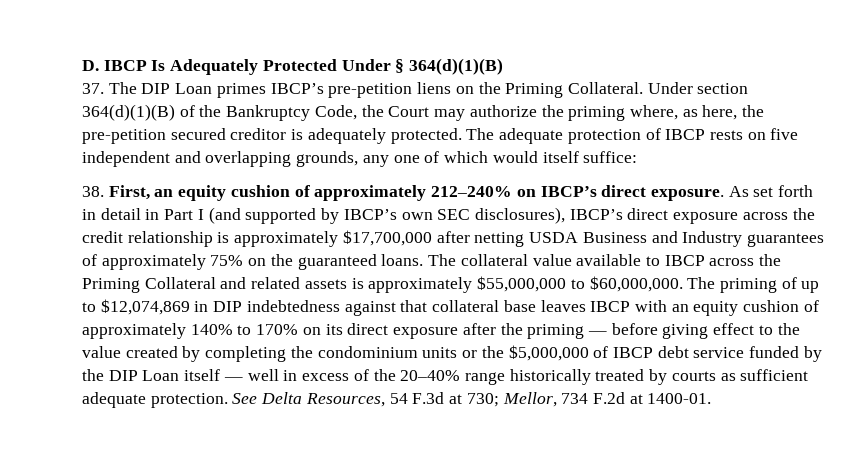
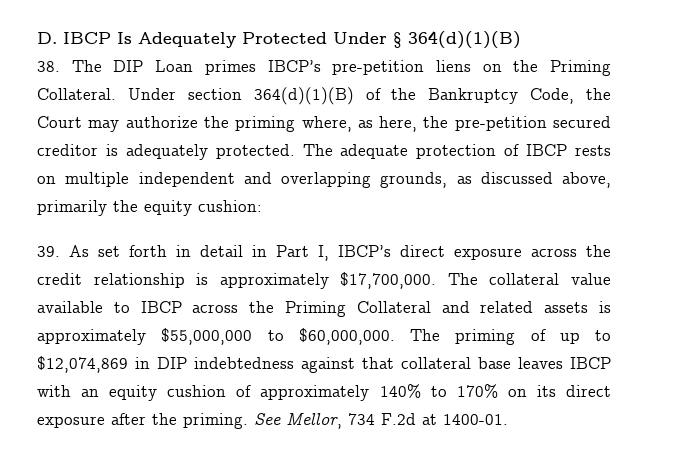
- 37. The DIP Loan primes IBCP’s pre-petition liens on the Priming Collateral.
+ 38. The DIP Loan primes IBCP’s pre-petition liens on the Priming Collateral.
- The adequate protection of IBCP rests on five independent and overlapping grounds, any one of which would itself suffice:
- 38. First, an equity cushion of approximately 212–240% on IBCP’s direct exposure. As set forth in detail in Part I (and supported by IBCP’s own SEC disclosures), IBCP’s direct exposure across the credit relationship is approximately $17,700,000 after netting USDA Business and Industry guarantees of approximately 75% on the guaranteed loans.
+ The adequate protection of IBCP rests on multiple independent and overlapping grounds, as discussed above, primarily the equity cushion:
+ 39. As set forth in detail in Part I, IBCP’s direct exposure across the credit relationship is approximately $17,700,000.
- The priming of up to $12,074,869 in DIP indebtedness against that collateral base leaves IBCP with an equity cushion of approximately 140% to 170% on its direct exposure after the priming — before giving effect to the value created by completing the condominium units or the $5,000,000 of IBCP debt service funded by the DIP Loan itself — well in excess of the 20–40% range historically treated by courts as sufficient adequate protection. See Delta Resources, 54 F.3d at 730; Mellor, 734 F.2d at 1400-01.
+ The priming of up to $12,074,869 in DIP indebtedness against that collateral base leaves IBCP with an equity cushion of approximately 140% to 170% on its direct exposure after the priming. See Mellor, 734 F.2d at 1400-01.

